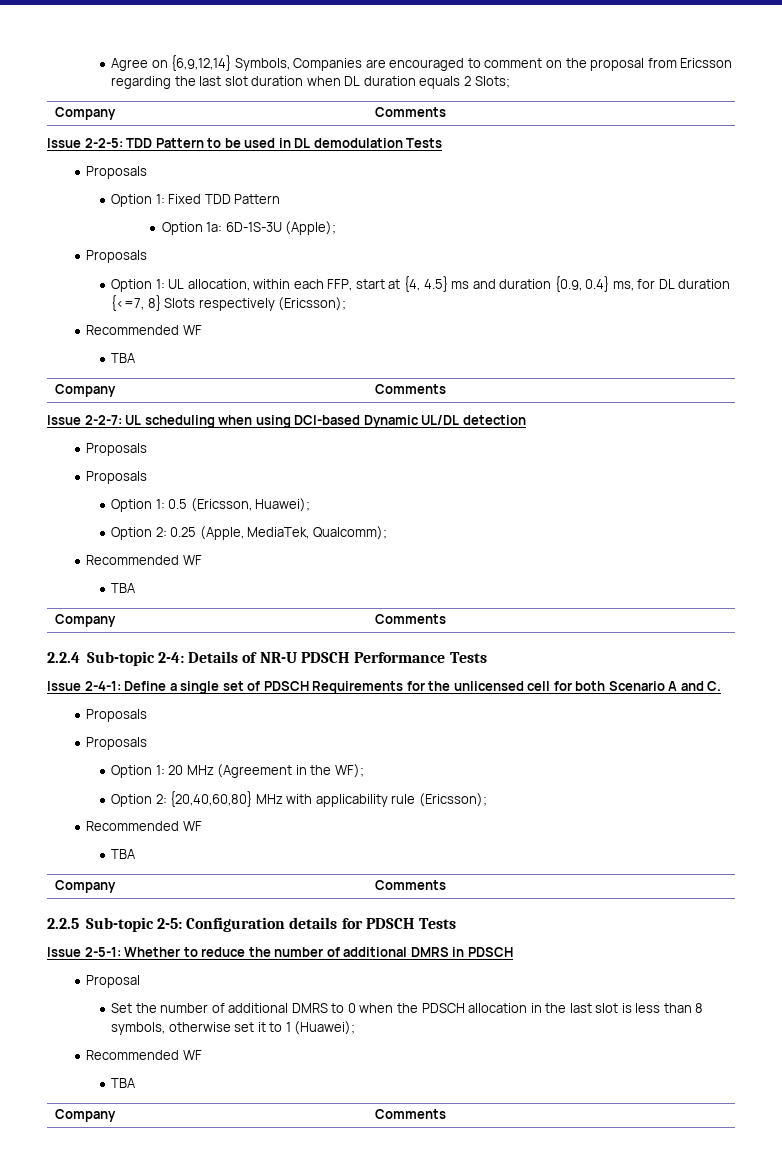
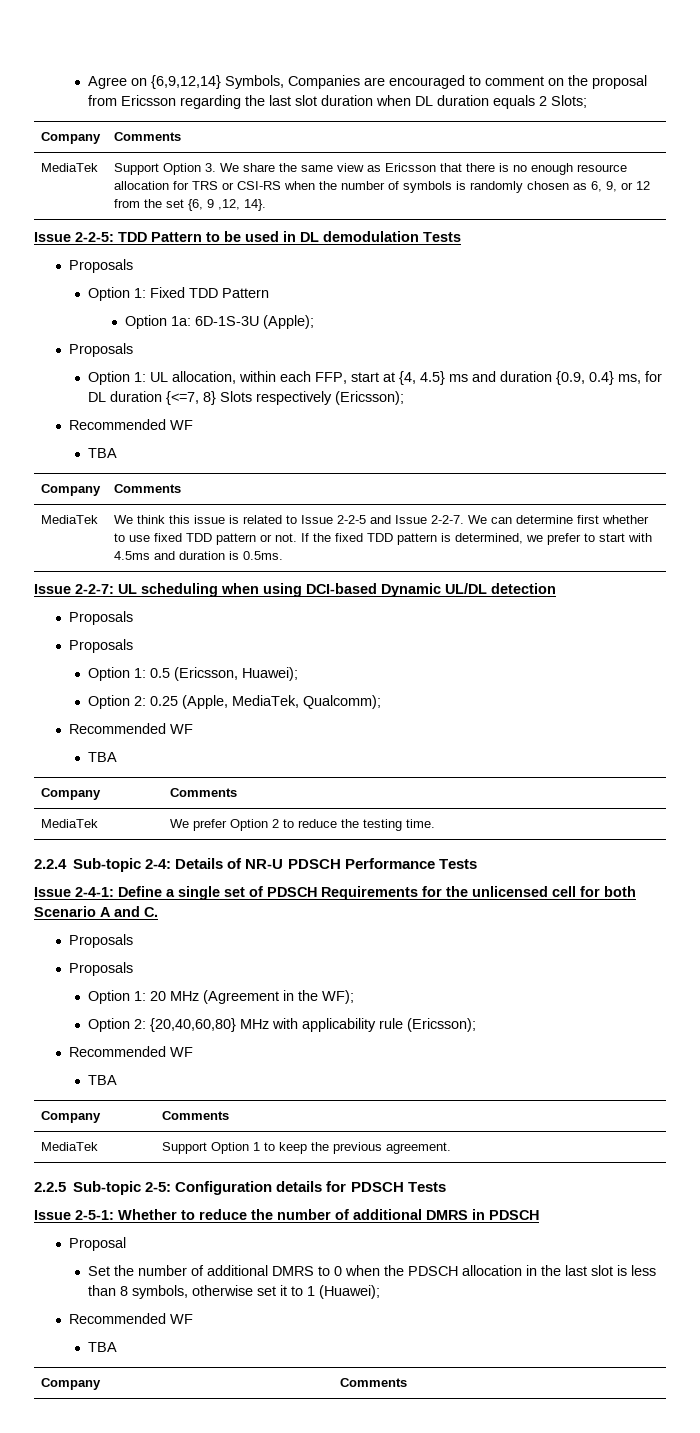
+ MediaTek | Support Option 3. We share the same view as Ericsson that there is no enough resource allocation for TRS or CSI-RS when the number of symbols is randomly chosen as 6, 9, or 12 from the set {6, 9 ,12, 14}.
+ MediaTek | We think this issue is related to Issue 2-2-5 and Issue 2-2-7. We can determine first whether to use fixed TDD pattern or not. If the fixed TDD pattern is determined, we prefer to start with 4.5ms and duration is 0.5ms.
+ MediaTek | We prefer Option 2 to reduce the testing time.
+ MediaTek | Support Option 1 to keep the previous agreement.

